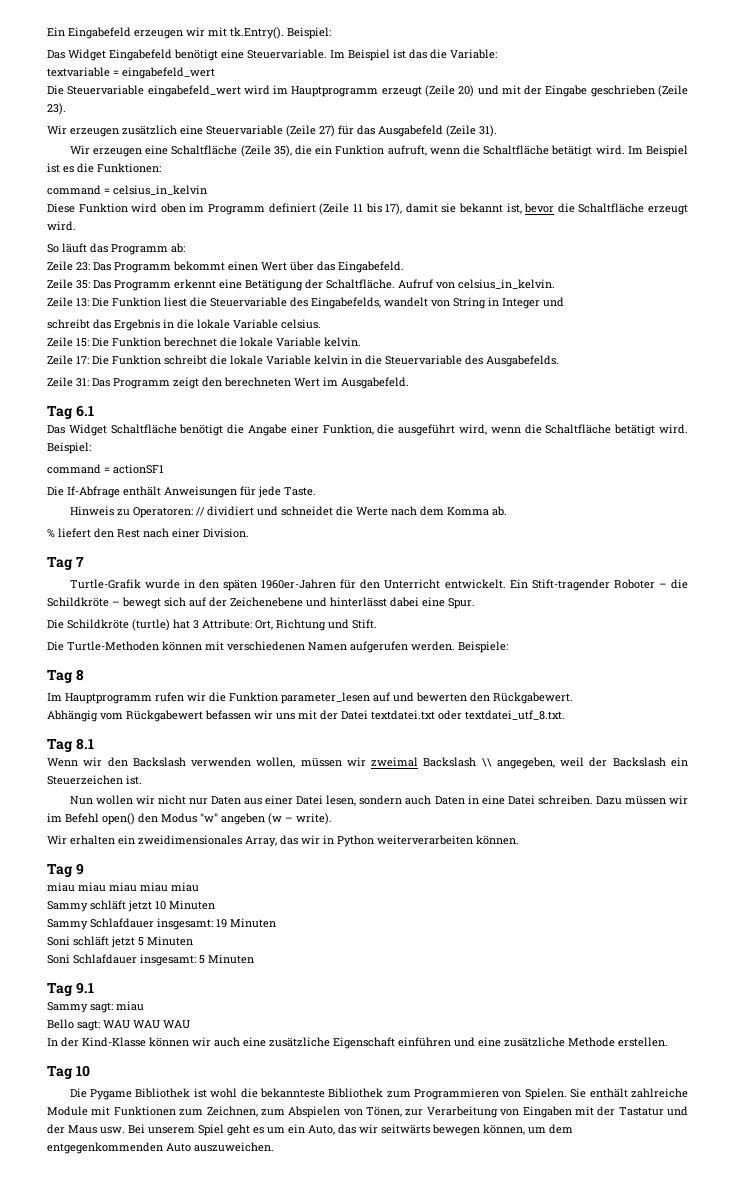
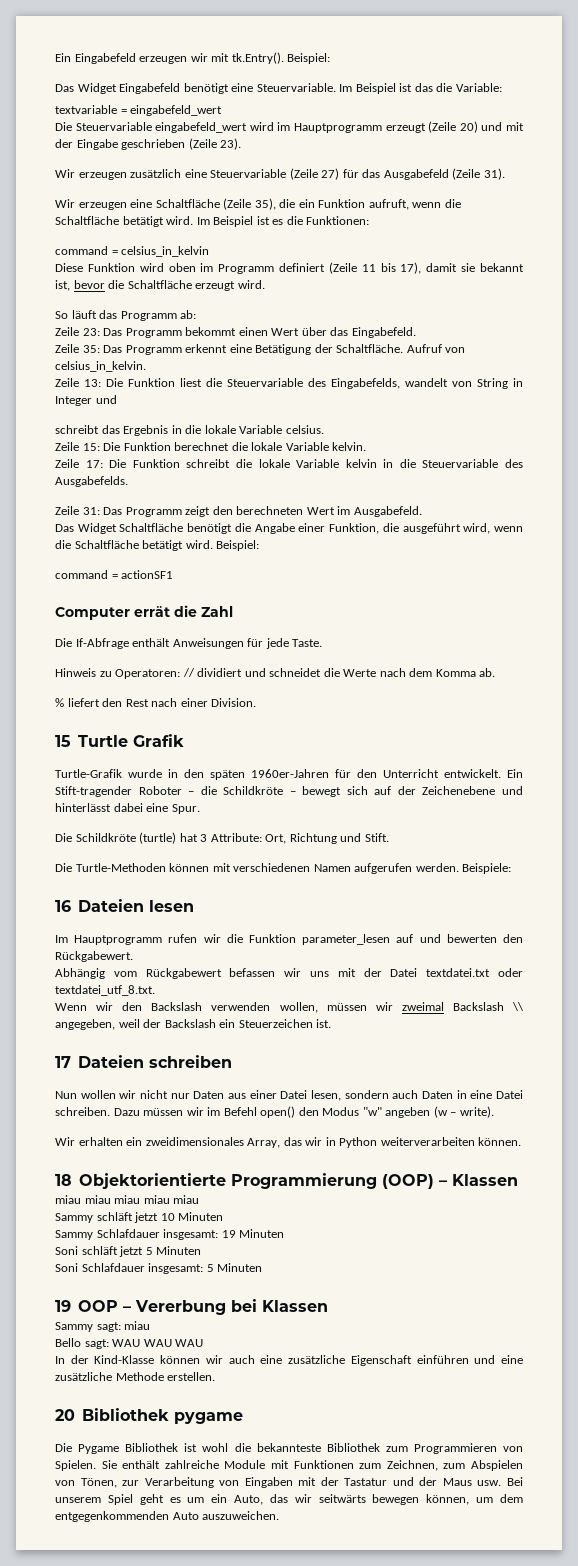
- Tag 6.1
+ Computer errät die Zahl
- Tag 7
+ 15 Turtle Grafik
- Tag 8
+ 16 Dateien lesen
- Tag 8.1
+ 17 Dateien schreiben
- Tag 9
+ 18 Objektorientierte Programmierung (OOP) – Klassen
- Tag 9.1
+ 19 OOP – Vererbung bei Klassen
- Tag 10
+ 20 Bibliothek pygame

